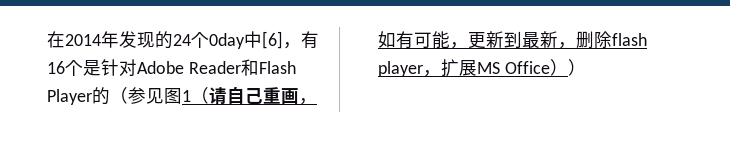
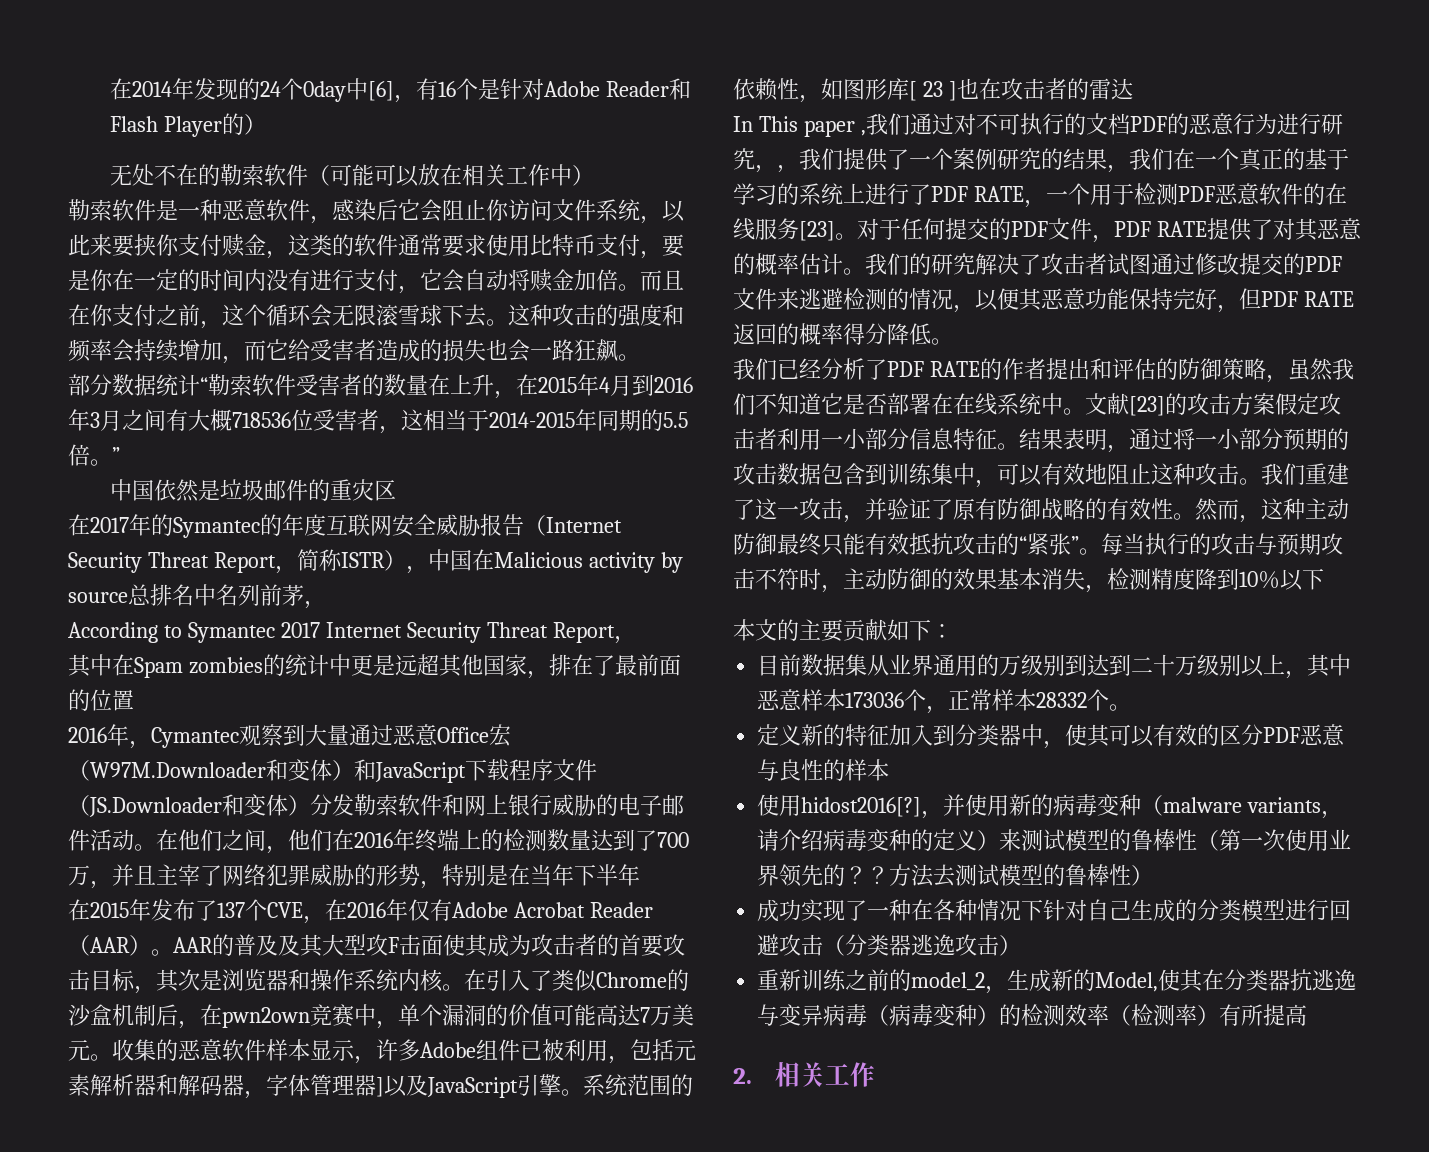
- 在2014年发现的24个0day中[6]，有16个是针对Adobe Reader和Flash Player的（参见图1（请自己重画，如有可能，更新到最新，删除flash player，扩展MS Office））
+ 在2014年发现的24个0day中[6]，有16个是针对Adobe Reader和Flash Player的）
+ 无处不在的勒索软件（可能可以放在相关工作中）
+ 勒索软件是一种恶意软件，感染后它会阻止你访问文件系统，以此来要挟你支付赎金，这类的软件通常要求使用比特币支付，要是你在一定的时间内没有进行支付，它会自动将赎金加倍。而且在你支付之前，这个循环会无限滚雪球下去。这种攻击的强度和频率会持续增加，而它给受害者造成的损失也会一路狂飙。
+ 部分数据统计“勒索软件受害者的数量在上升，在2015年4月到2016年3月之间有大概718536位受害者，这相当于2014-2015年同期的5.5倍。”
+ 中国依然是垃圾邮件的重灾区
+ 在2017年的Symantec的年度互联网安全威胁报告（Internet Security Threat Report，简称ISTR），中国在Malicious activity by source总排名中名列前茅，
+ According to Symantec 2017 Internet Security Threat Report，
+ 其中在Spam zombies的统计中更是远超其他国家，排在了最前面的位置
+ 2016年，Cymantec观察到大量通过恶意Office宏（W97M.Downloader和变体）和JavaScript下载程序文件（JS.Downloader和变体）分发勒索软件和网上银行威胁的电子邮件活动。在他们之间，他们在2016年终端上的检测数量达到了700万，并且主宰了网络犯罪威胁的形势，特别是在当年下半年
+ 在2015年发布了137个CVE，在2016年仅有Adobe Acrobat Reader（AAR）。AAR的普及及其大型攻F击面使其成为攻击者的首要攻击目标，其次是浏览器和操作系统内核。在引入了类似Chrome的沙盒机制后，在pwn2own竞赛中，单个漏洞的价值可能高达7万美元。收集的恶意软件样本显示，许多Adobe组件已被利用，包括元素解析器和解码器，字体管理器]以及JavaScript引擎。系统范围的依赖性，如图形库[ 23 ]也在攻击者的雷达
+ In This paper ,我们通过对不可执行的文档PDF的恶意行为进行研究，，我们提供了一个案例研究的结果，我们在一个真正的基于学习的系统上进行了PDF RATE，一个用于检测PDF恶意软件的在线服务[23]。对于任何提交的PDF文件，PDF RATE提供了对其恶意的概率估计。我们的研究解决了攻击者试图通过修改提交的PDF文件来逃避检测的情况，以便其恶意功能保持完好，但PDF RATE返回的概率得分降低。
+ 我们已经分析了PDF RATE的作者提出和评估的防御策略，虽然我们不知道它是否部署在在线系统中。文献[23]的攻击方案假定攻击者利用一小部分信息特征。结果表明，通过将一小部分预期的攻击数据包含到训练集中，可以有效地阻止这种攻击。我们重建了这一攻击，并验证了原有防御战略的有效性。然而，这种主动防御最终只能有效抵抗攻击的“紧张”。每当执行的攻击与预期攻击不符时，主动防御的效果基本消失，检测精度降到10％以下
+ 本文的主要贡献如下：
+ 目前数据集从业界通用的万级别到达到二十万级别以上，其中恶意样本173036个，正常样本28332个。
+ 定义新的特征加入到分类器中，使其可以有效的区分PDF恶意与良性的样本
+ 使用hidost2016[?]，并使用新的病毒变种（malware variants，请介绍病毒变种的定义）来测试模型的鲁棒性（第一次使用业界领先的？？方法去测试模型的鲁棒性）
+ 成功实现了一种在各种情况下针对自己生成的分类模型进行回避攻击（分类器逃逸攻击）
+ 重新训练之前的model_2，生成新的Model,使其在分类器抗逃逸与变异病毒（病毒变种）的检测效率（检测率）有所提高
+ 2.相关工作

